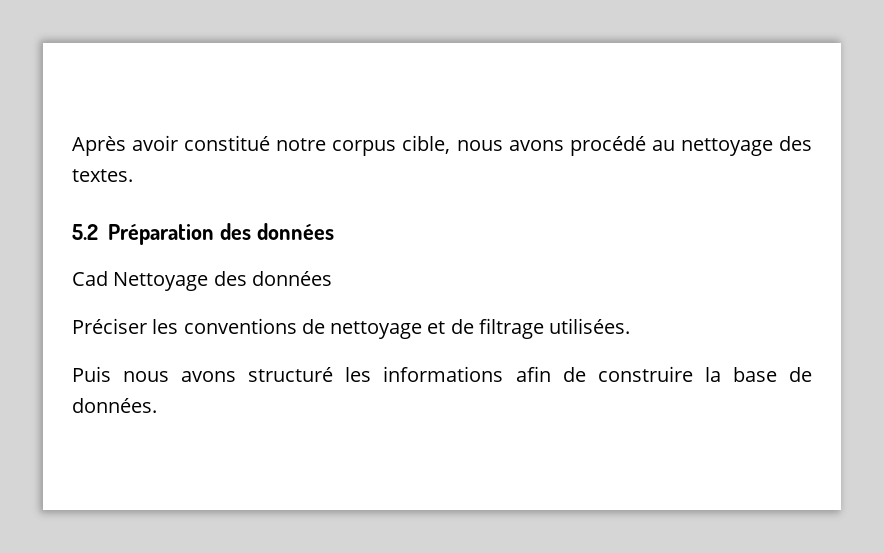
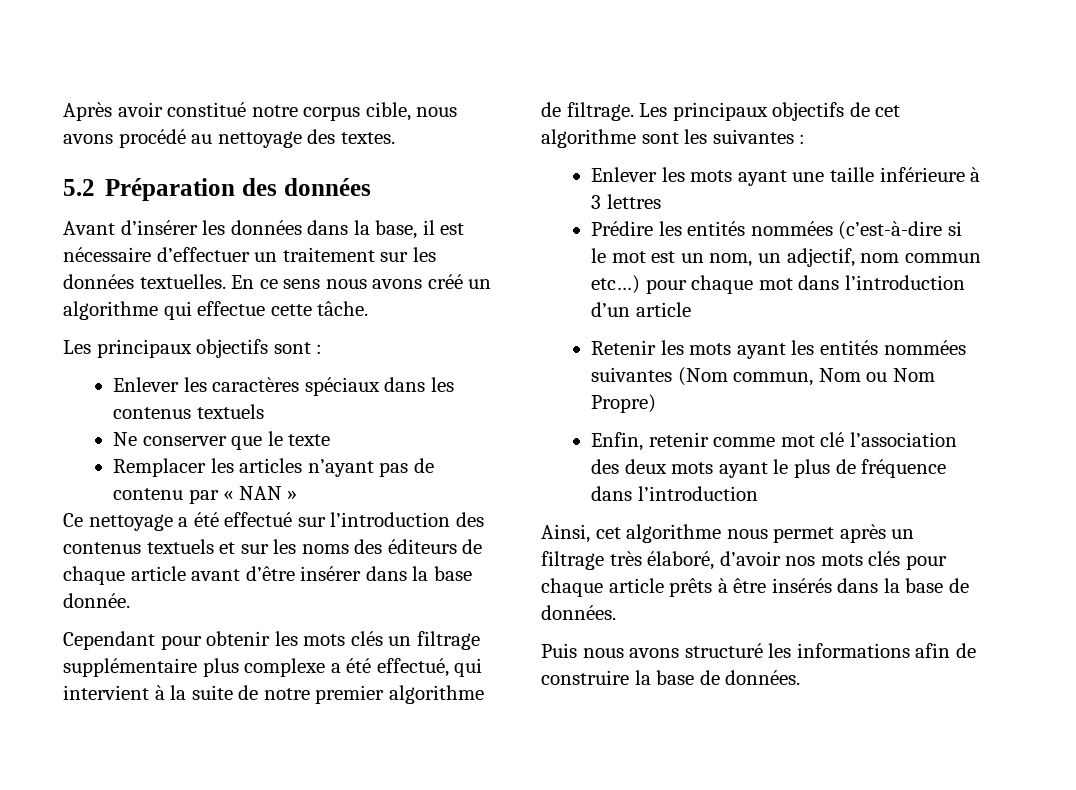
- Cad Nettoyage des données
- Préciser les conventions de nettoyage et de filtrage utilisées.
+ Avant d’insérer les données dans la base, il est nécessaire d’effectuer un traitement sur les données textuelles. En ce sens nous avons créé un algorithme qui effectue cette tâche.
+ Les principaux objectifs sont :
+ Enlever les caractères spéciaux dans les contenus textuels
+ Ne conserver que le texte
+ Remplacer les articles n’ayant pas de contenu par « NAN »
+ Ce nettoyage a été effectué sur l’introduction des contenus textuels et sur les noms des éditeurs de chaque article avant d’être insérer dans la base donnée.
+ Cependant pour obtenir les mots clés un filtrage supplémentaire plus complexe a été effectué, qui intervient à la suite de notre premier algorithme de filtrage. Les principaux objectifs de cet algorithme sont les suivantes :
+ Enlever les mots ayant une taille inférieure à 3 lettres
+ Prédire les entités nommées (c’est-à-dire si le mot est un nom, un adjectif, nom commun etc…) pour chaque mot dans l’introduction d’un article
+ Retenir les mots ayant les entités nommées suivantes (Nom commun, Nom ou Nom Propre)
+ Enfin, retenir comme mot clé l’association des deux mots ayant le plus de fréquence dans l’introduction
+ Ainsi, cet algorithme nous permet après un filtrage très élaboré, d’avoir nos mots clés pour chaque article prêts à être insérés dans la base de données.

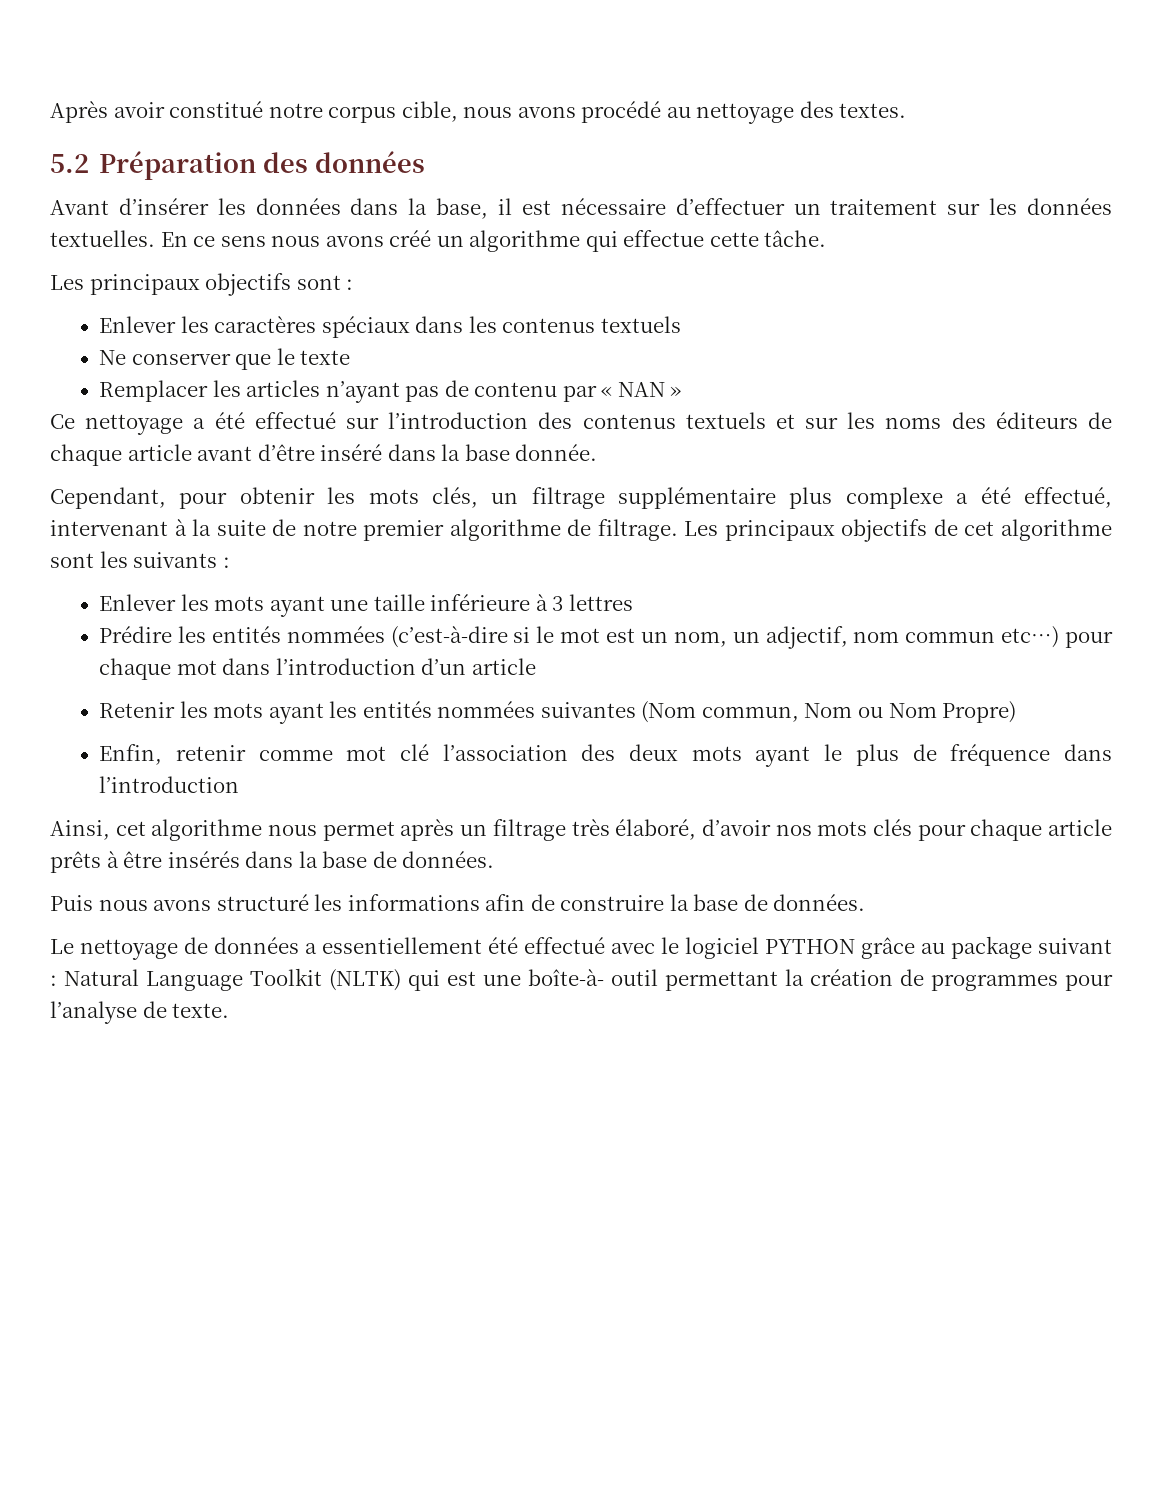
- Ce nettoyage a été effectué sur l’introduction des contenus textuels et sur les noms des éditeurs de chaque article avant d’être insérer dans la base donnée.
+ Ce nettoyage a été effectué sur l’introduction des contenus textuels et sur les noms des éditeurs de chaque article avant d’être inséré dans la base donnée.
- Cependant pour obtenir les mots clés un filtrage supplémentaire plus complexe a été effectué, qui intervient à la suite de notre premier algorithme de filtrage.
+ Cependant, pour obtenir les mots clés, un filtrage supplémentaire plus complexe a été effectué, intervenant à la suite de notre premier algorithme de filtrage.
- Les principaux objectifs de cet algorithme sont les suivantes :
+ Les principaux objectifs de cet algorithme sont les suivants :
+ Le nettoyage de données a essentiellement été effectué avec le logiciel PYTHON grâce au package suivant : Natural Language Toolkit (NLTK) qui est une boîte-à- outil permettant la création de programmes pour l’analyse de texte.

